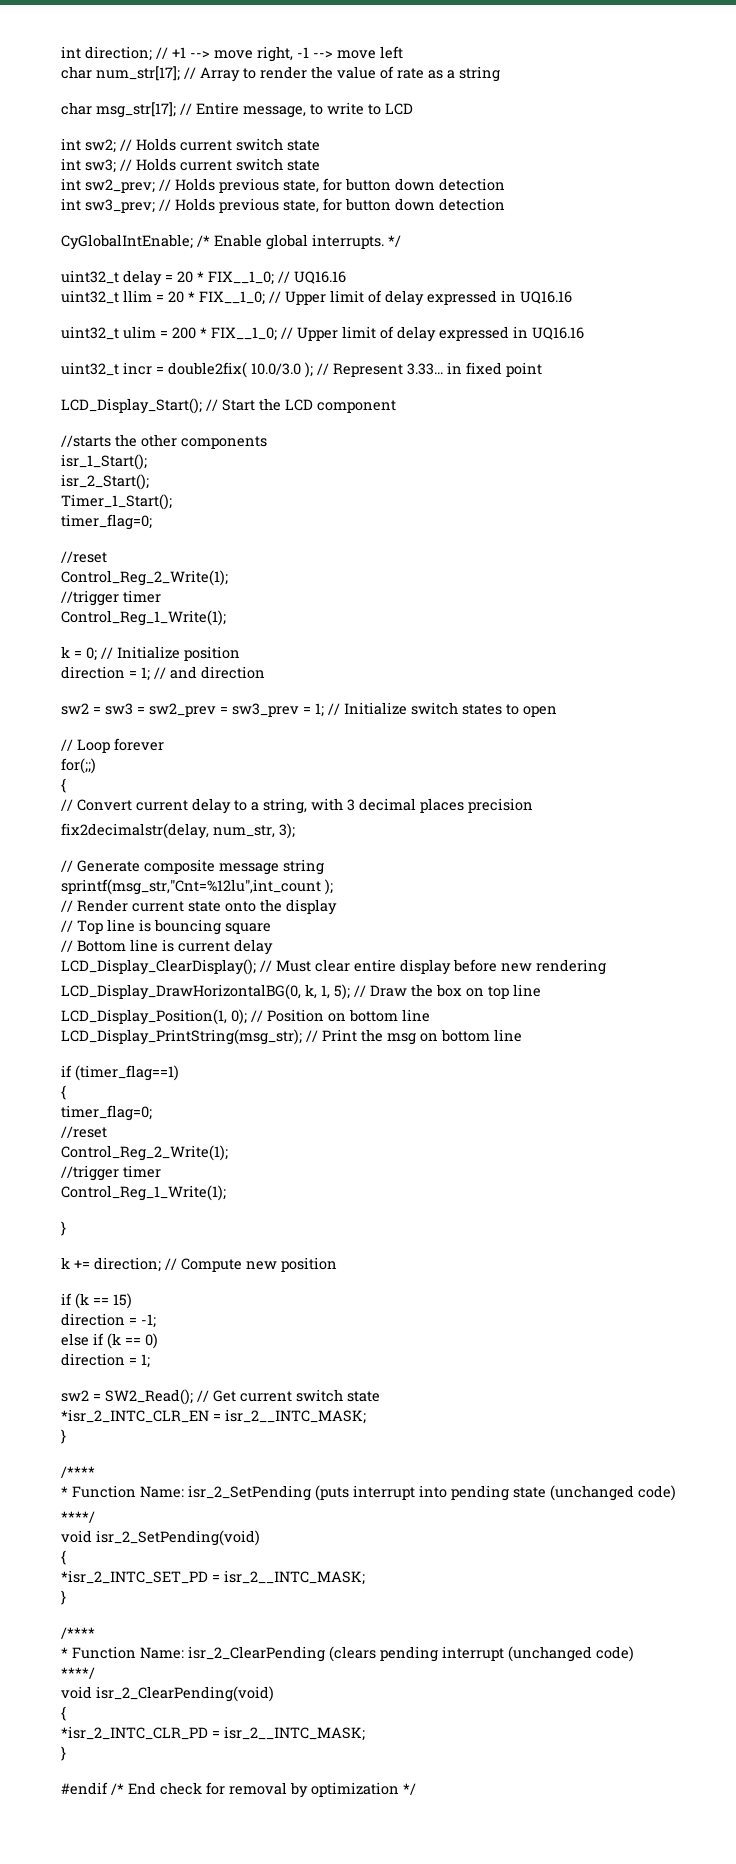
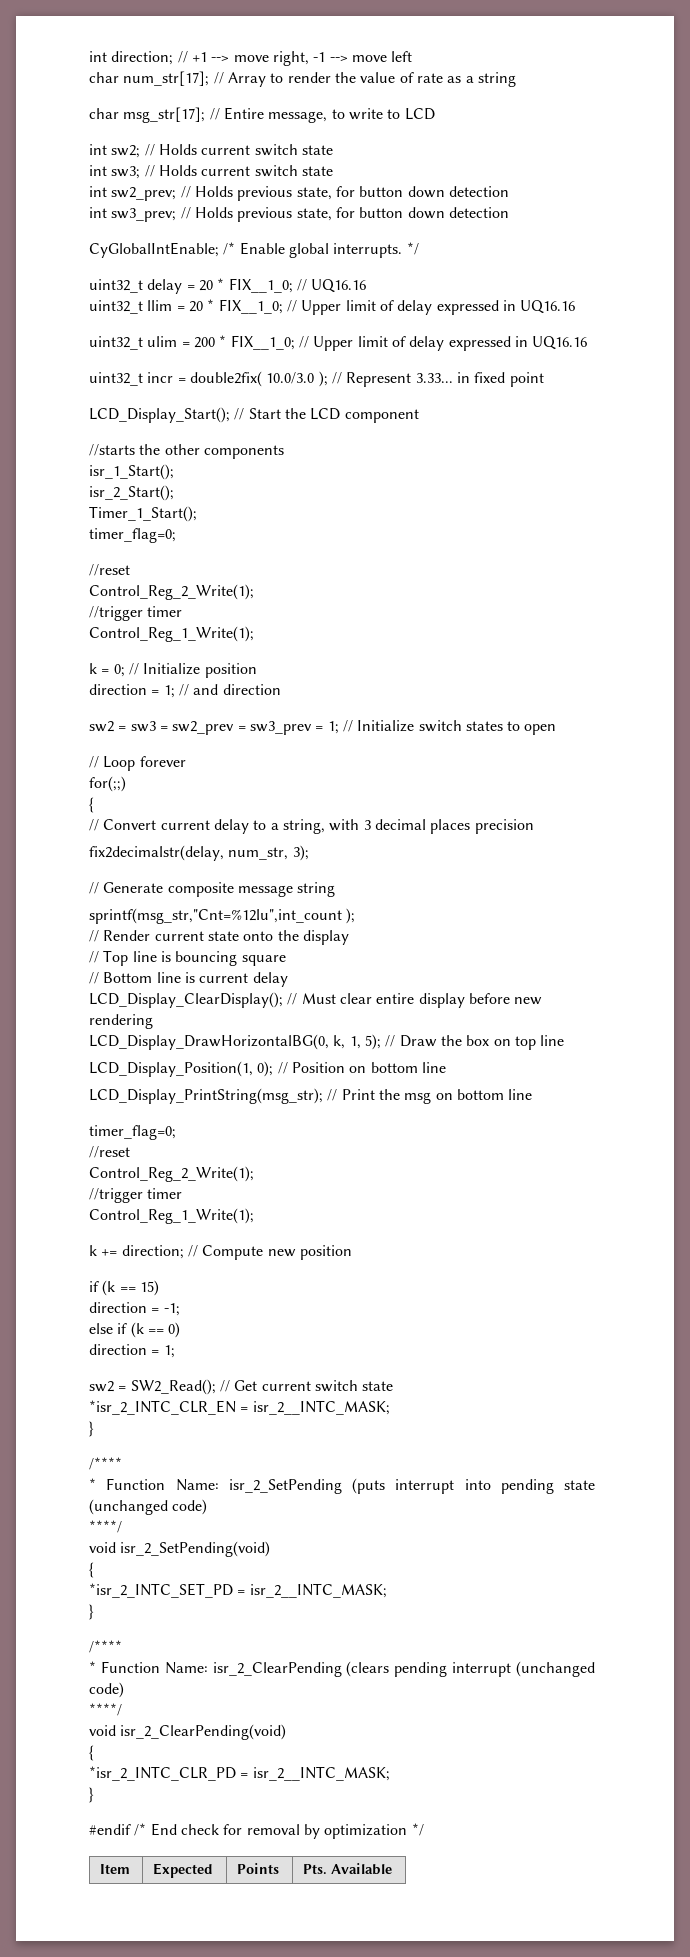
  LCD_Display_PrintString(msg_str); // Print the msg on bottom line
- if (timer_flag==1)
- {
  timer_flag=0;
  //reset
  Control_Reg_2_Write(1);
  //trigger timer
  Control_Reg_1_Write(1);
- }
+ Item | Expected | Points | Pts. Available

